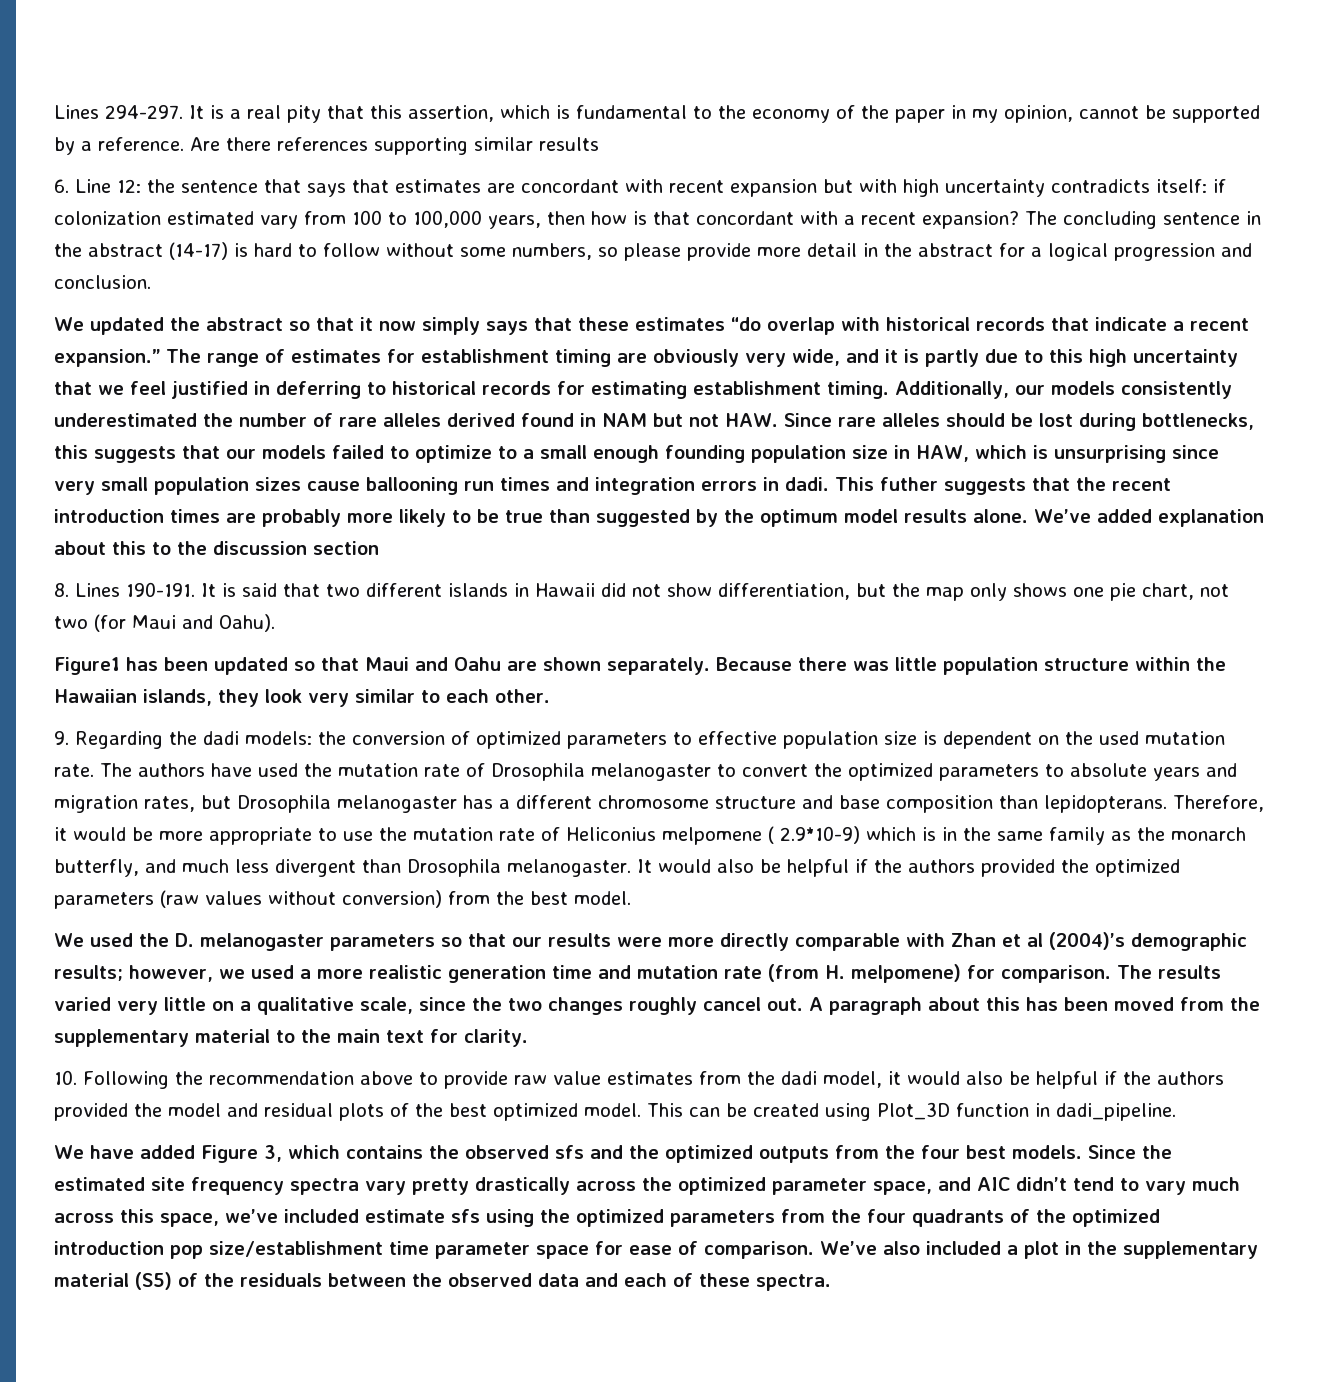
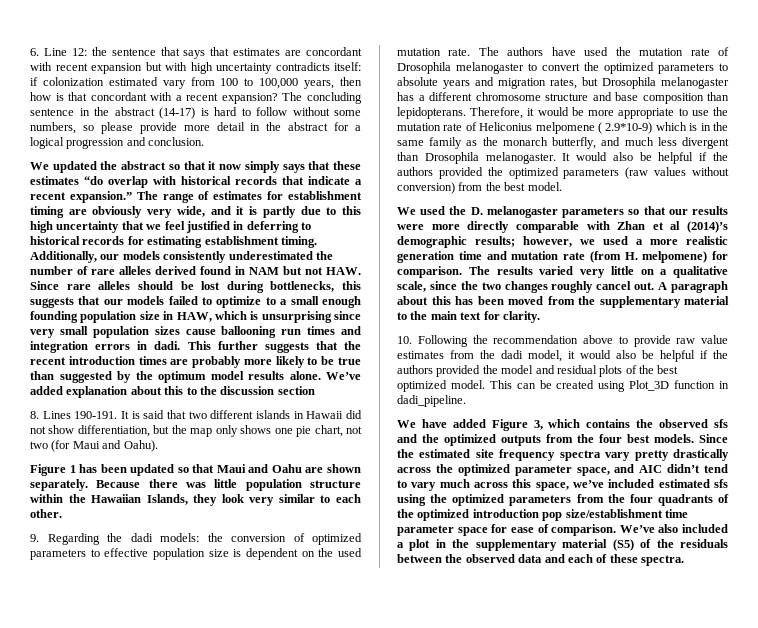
- Lines 294-297. It is a real pity that this assertion, which is fundamental to the economy of the paper in my opinion, cannot be supported by a reference. Are there references supporting similar results
- This futher suggests that the recent introduction times are probably more likely to be true than suggested by the optimum model results alone.
+ This further suggests that the recent introduction times are probably more likely to be true than suggested by the optimum model results alone.
- Figure1 has been updated so that Maui and Oahu are shown separately.
+ Figure 1 has been updated so that Maui and Oahu are shown separately.
- Because there was little population structure within the Hawaiian islands, they look very similar to each other.
+ Because there was little population structure within the Hawaiian Islands, they look very similar to each other.
- We used the D. melanogaster parameters so that our results were more directly comparable with Zhan et al (2004)’s demographic results; however, we used a more realistic generation time and mutation rate (from H. melpomene) for comparison.
+ We used the D. melanogaster parameters so that our results were more directly comparable with Zhan et al (2014)’s demographic results; however, we used a more realistic generation time and mutation rate (from H. melpomene) for comparison.
- Since the estimated site frequency spectra vary pretty drastically across the optimized parameter space, and AIC didn’t tend to vary much across this space, we’ve included estimate sfs using the optimized parameters from the four quadrants of the optimized introduction pop size/establishment time parameter space for ease of comparison.
+ Since the estimated site frequency spectra vary pretty drastically across the optimized parameter space, and AIC didn’t tend to vary much across this space, we’ve included estimated sfs using the optimized parameters from the four quadrants of the optimized introduction pop size/establishment time parameter space for ease of comparison.

